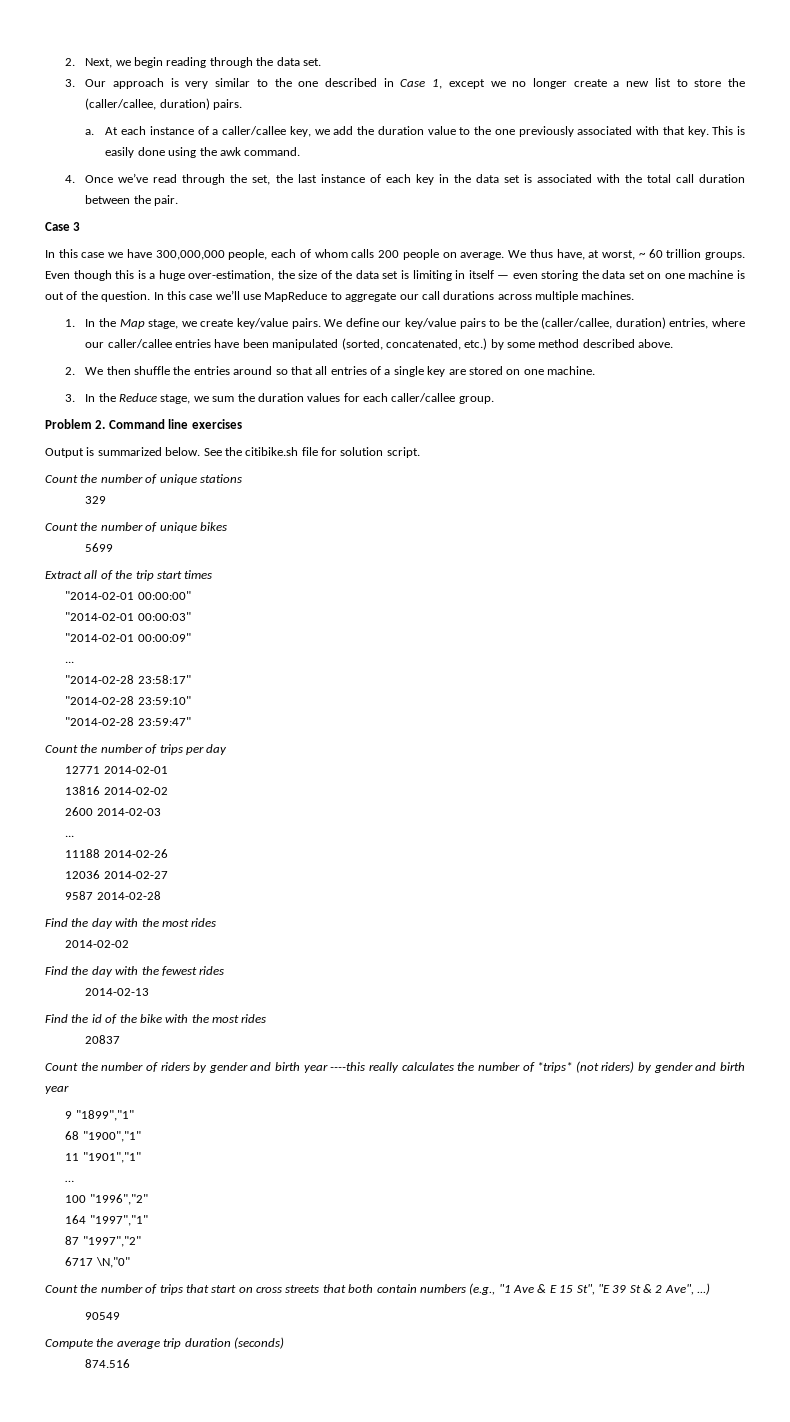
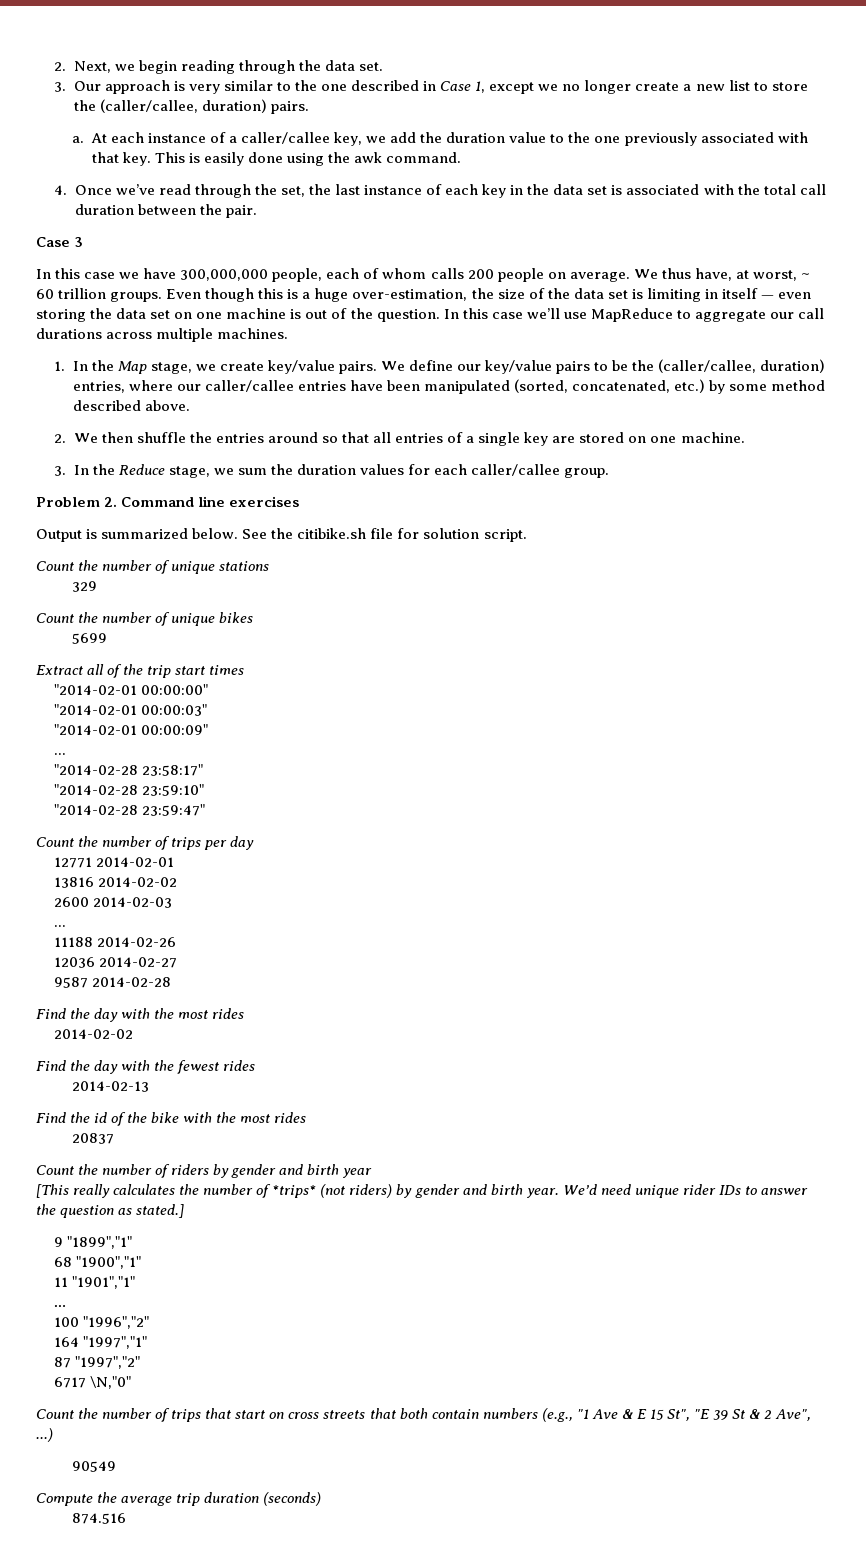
- Count the number of riders by gender and birth year ----this really calculates the number of *trips* (not riders) by gender and birth year
+ Count the number of riders by gender and birth year
+ [This really calculates the number of *trips* (not riders) by gender and birth year. We’d need unique rider IDs to answer the question as stated.]

